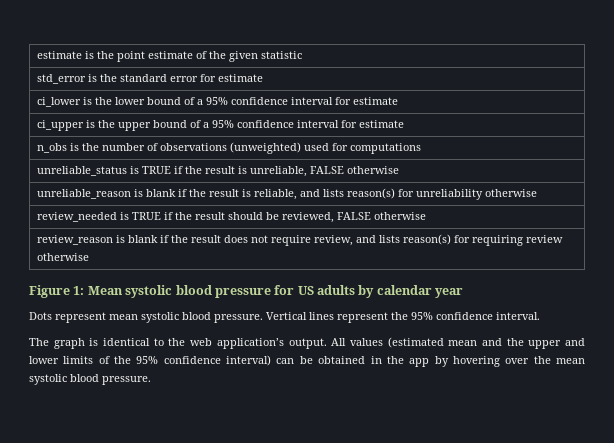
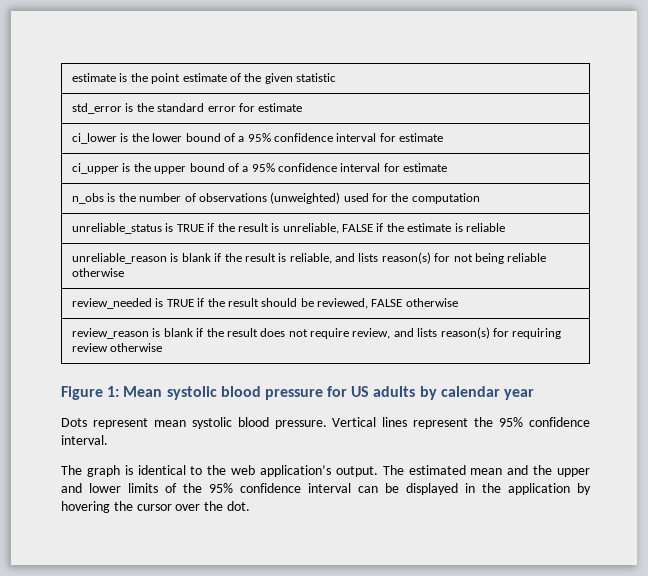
- n_obs is the number of observations (unweighted) used for computations
+ n_obs is the number of observations (unweighted) used for the computation
- unreliable_status is TRUE if the result is unreliable, FALSE otherwise
+ unreliable_status is TRUE if the result is unreliable, FALSE if the estimate is reliable
- unreliable_reason is blank if the result is reliable, and lists reason(s) for unreliability otherwise
+ unreliable_reason is blank if the result is reliable, and lists reason(s) for not being reliable otherwise
- All values (estimated mean and the upper and lower limits of the 95% confidence interval) can be obtained in the app by hovering over the mean systolic blood pressure.
+ The estimated mean and the upper and lower limits of the 95% confidence interval can be displayed in the application by hovering the cursor over the dot.

